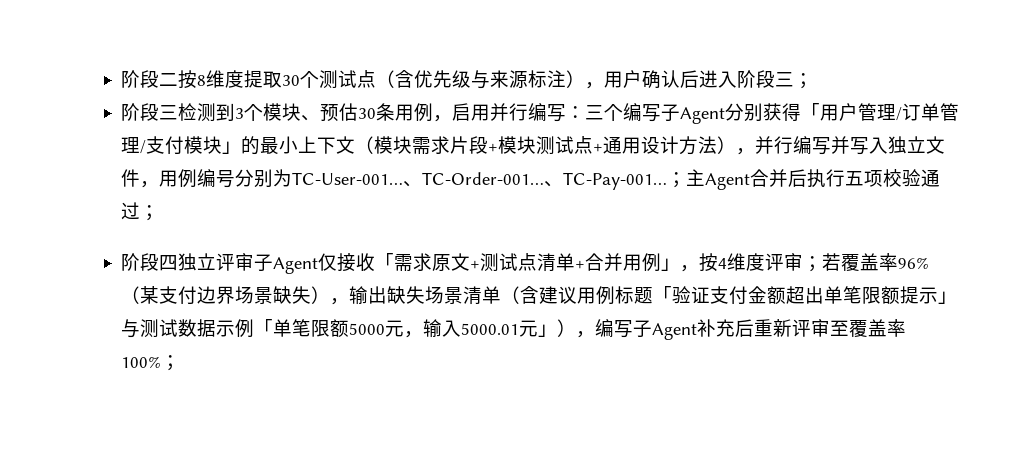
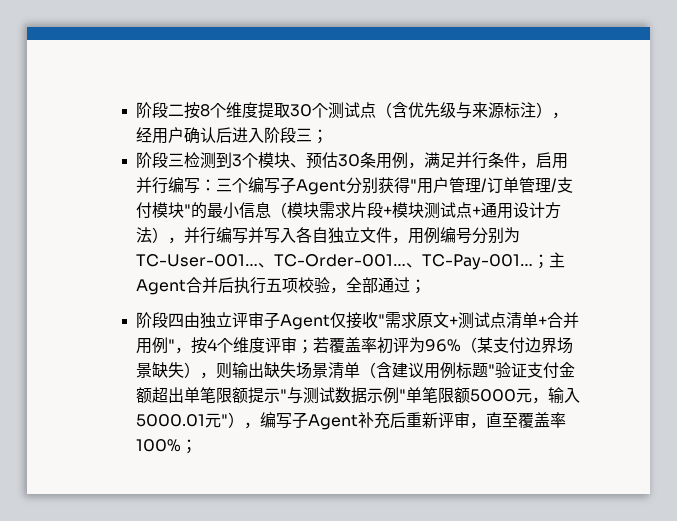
- 阶段二按8维度提取30个测试点（含优先级与来源标注），用户确认后进入阶段三；
+ 阶段二按8个维度提取30个测试点（含优先级与来源标注），经用户确认后进入阶段三；
- 阶段三检测到3个模块、预估30条用例，启用并行编写：三个编写子Agent分别获得「用户管理/订单管理/支付模块」的最小上下文（模块需求片段+模块测试点+通用设计方法），并行编写并写入独立文件，用例编号分别为TC-User-001…
+ 阶段三检测到3个模块、预估30条用例，满足并行条件，启用并行编写：三个编写子Agent分别获得"用户管理/订单管理/支付模块"的最小信息（模块需求片段+模块测试点+通用设计方法），并行编写并写入各自独立文件，用例编号分别为TC-User-001…
- ；主Agent合并后执行五项校验通过；
+ ；主Agent合并后执行五项校验，全部通过；
- 阶段四独立评审子Agent仅接收「需求原文+测试点清单+合并用例」，按4维度评审；
+ 阶段四由独立评审子Agent仅接收"需求原文+测试点清单+合并用例"，按4个维度评审；
- 若覆盖率96%（某支付边界场景缺失），输出缺失场景清单（含建议用例标题「验证支付金额超出单笔限额提示」与测试数据示例「单笔限额5000元，输入5000.01元」），编写子Agent补充后重新评审至覆盖率100%；
+ 若覆盖率初评为96%（某支付边界场景缺失），则输出缺失场景清单（含建议用例标题"验证支付金额超出单笔限额提示"与测试数据示例"单笔限额5000元，输入5000.01元"），编写子Agent补充后重新评审，直至覆盖率100%；

